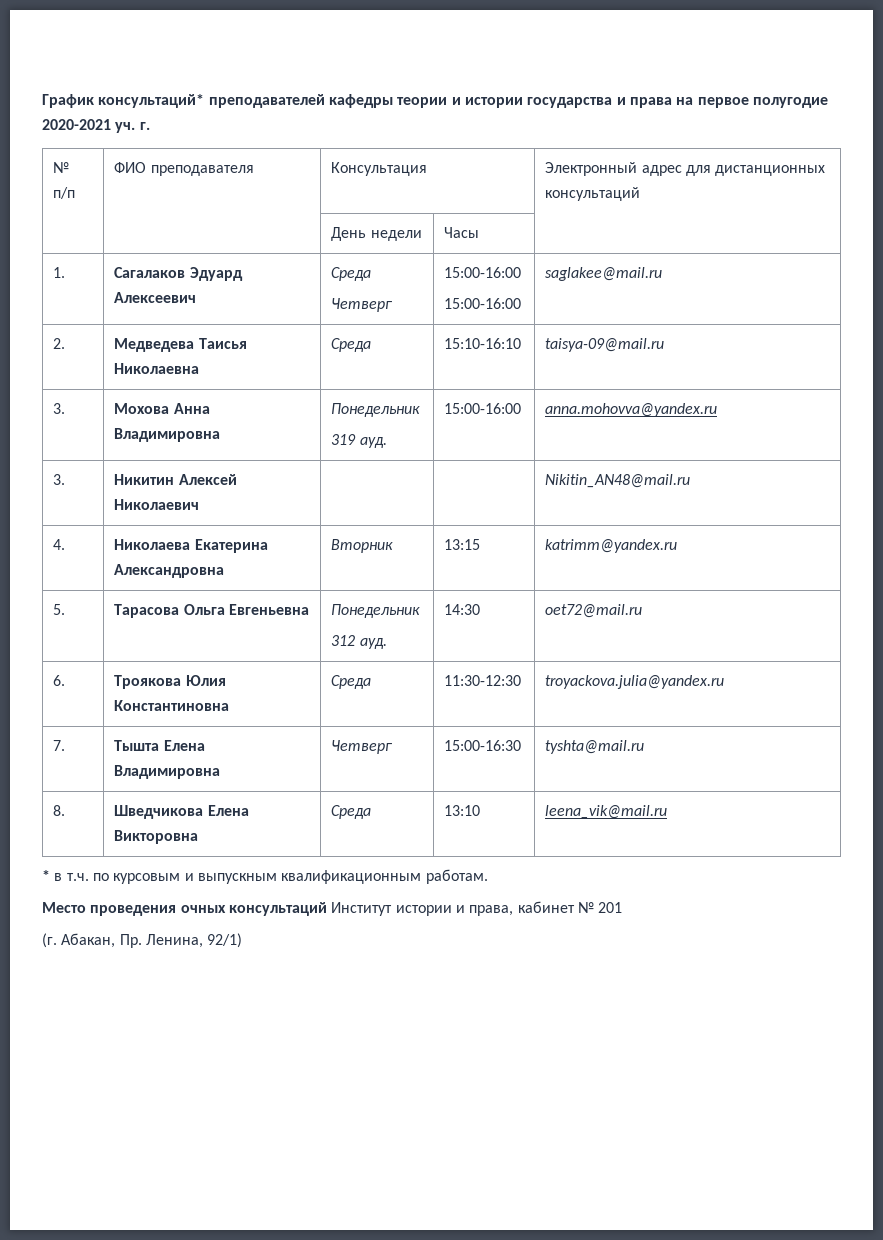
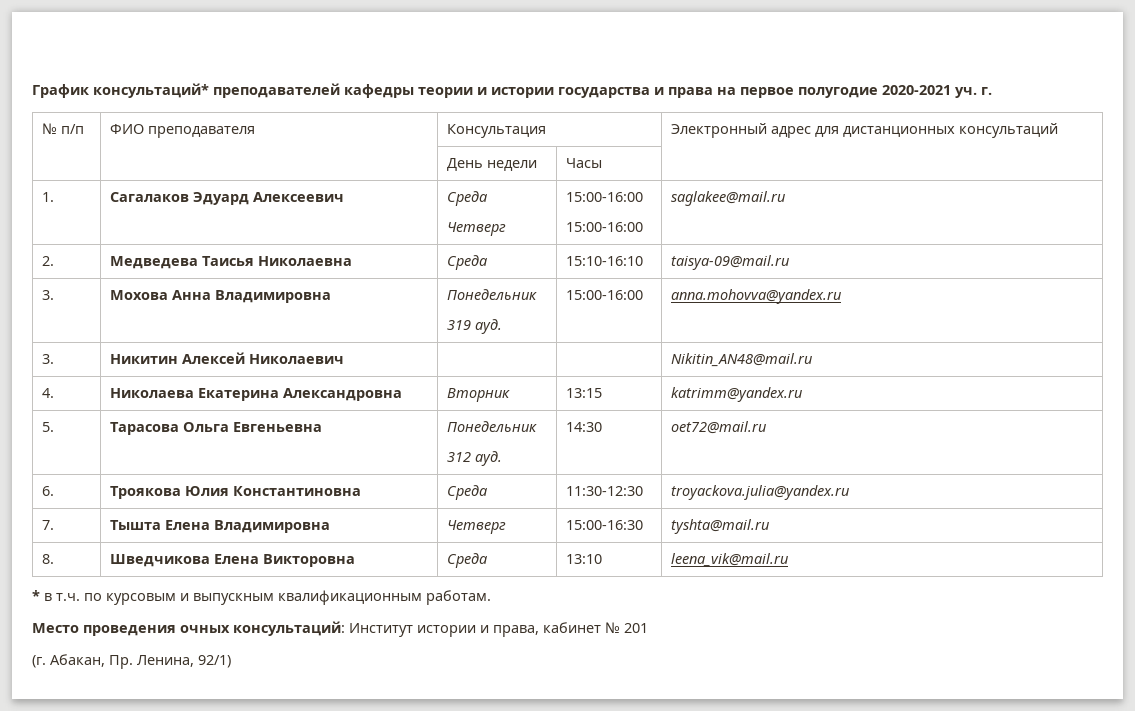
- Место проведения очных консультаций Институт истории и права, кабинет № 201
+ Место проведения очных консультаций: Институт истории и права, кабинет № 201

